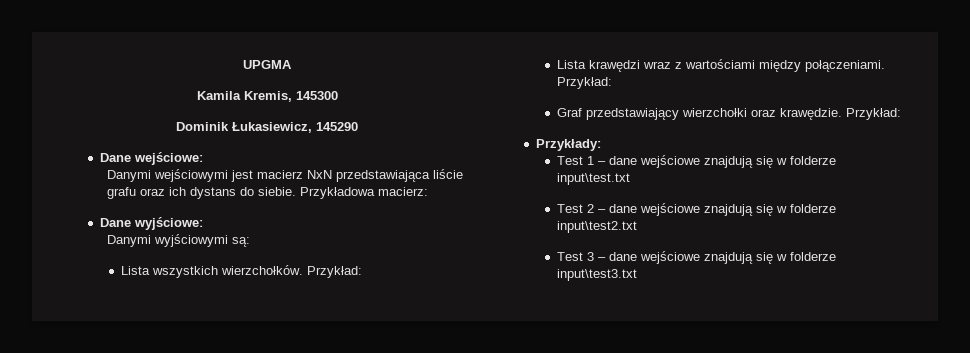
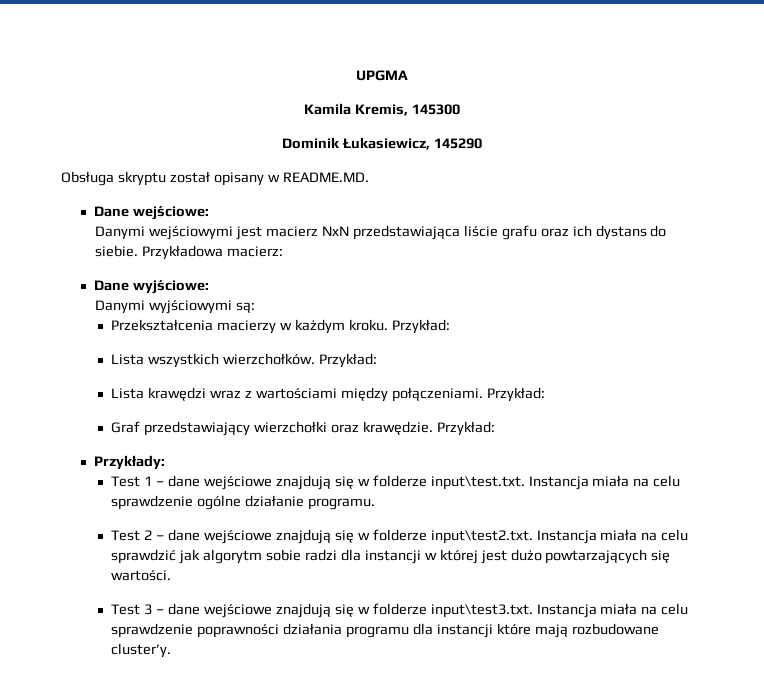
+ Obsługa skryptu został opisany w README.MD.
+ Przekształcenia macierzy w każdym kroku. Przykład:
- Test 1 – dane wejściowe znajdują się w folderze input\test.txt
+ Test 1 – dane wejściowe znajdują się w folderze input\test.txt. Instancja miała na celu sprawdzenie ogólne działanie programu.
- Test 2 – dane wejściowe znajdują się w folderze input\test2.txt
+ Test 2 – dane wejściowe znajdują się w folderze input\test2.txt. Instancja miała na celu sprawdzić jak algorytm sobie radzi dla instancji w której jest dużo powtarzających się wartości.
- Test 3 – dane wejściowe znajdują się w folderze input\test3.txt
+ Test 3 – dane wejściowe znajdują się w folderze input\test3.txt. Instancja miała na celu sprawdzenie poprawności działania programu dla instancji które mają rozbudowane cluster’y.

